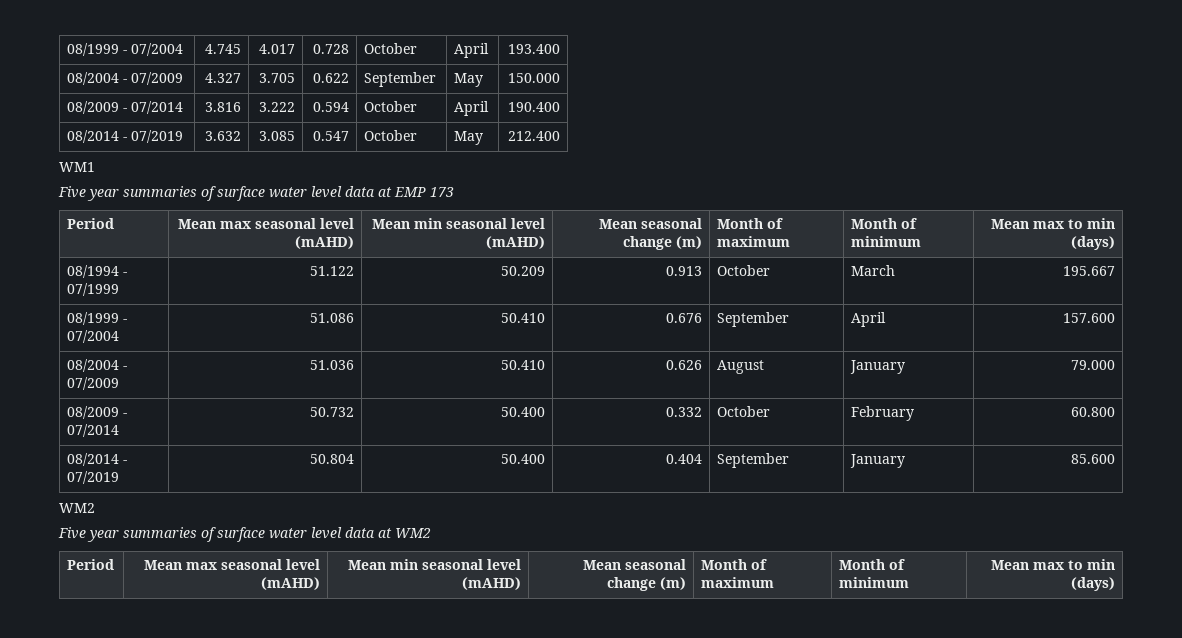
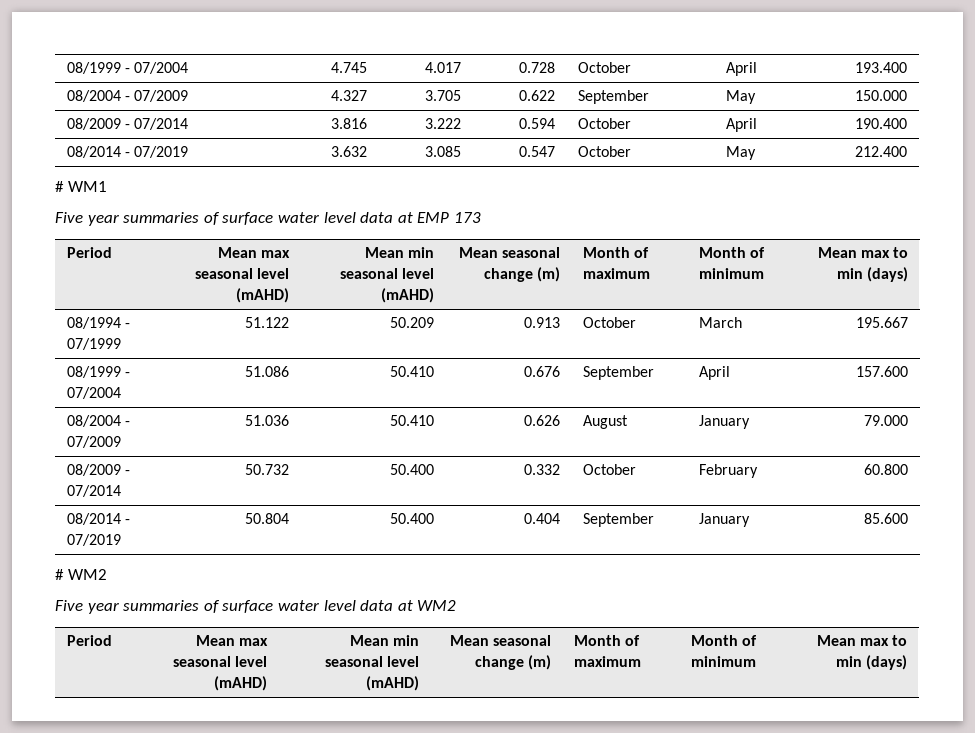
- WM1
+ # WM1
  08/2014 - 07/2019 | 50.804 | 50.400 | 0.404 | September | January | 85.600
- WM2
+ # WM2

